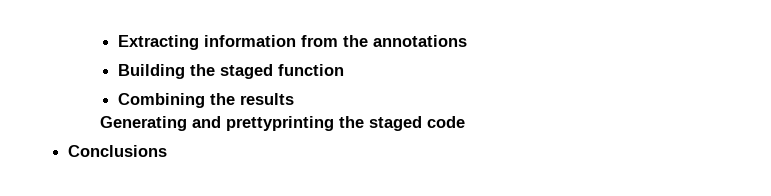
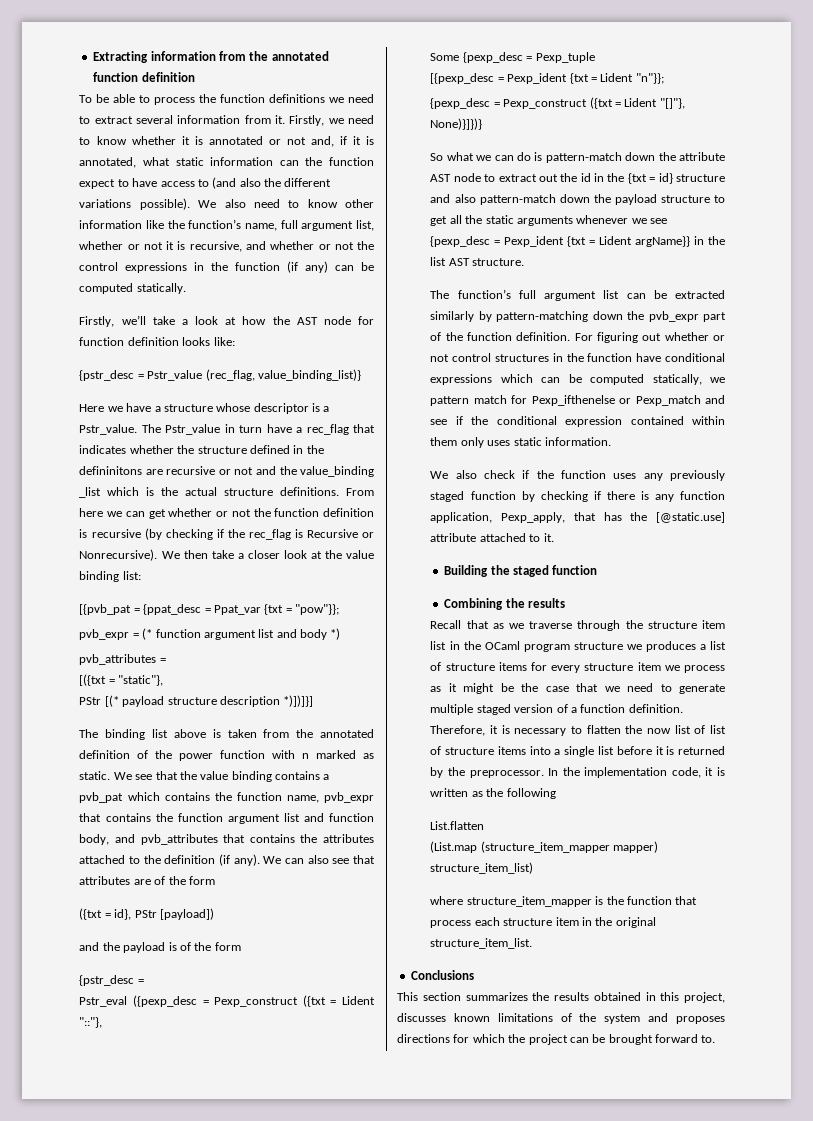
- Extracting information from the annotations
+ Extracting information from the annotated function definition
+ To be able to process the function definitions we need to extract several information from it. Firstly, we need to know whether it is annotated or not and, if it is annotated, what static information can the function expect to have access to (and also the different variations possible). We also need to know other information like the function’s name, full argument list, whether or not it is recursive, and whether or not the control expressions in the function (if any) can be computed statically.
+ Firstly, we’ll take a look at how the AST node for function definition looks like:
+ {pstr_desc = Pstr_value (rec_flag, value_binding_list)}
+ Here we have a structure whose descriptor is a Pstr_value. The Pstr_value in turn have a rec_flag that indicates whether the structure defined in the defininitons are recursive or not and the value_binding _list which is the actual structure definitions. From here we can get whether or not the function definition is recursive (by checking if the rec_flag is Recursive or Nonrecursive). We then take a closer look at the value binding list:
+ [{pvb_pat = {ppat_desc = Ppat_var {txt = "pow"}};
+ pvb_expr = (* function argument list and body *)
+ pvb_attributes =
+ [({txt = "static"},
+ PStr [(* payload structure description *)])]}]
+ The binding list above is taken from the annotated definition of the power function with n marked as static. We see that the value binding contains a pvb_pat which contains the function name, pvb_expr that contains the function argument list and function body, and pvb_attributes that contains the attributes attached to the definition (if any). We can also see that attributes are of the form
+ ({txt = id}, PStr [payload])
+ and the payload is of the form
+ {pstr_desc =
+ Pstr_eval ({pexp_desc = Pexp_construct ({txt = Lident "::"},
+ Some {pexp_desc = Pexp_tuple
+ [{pexp_desc = Pexp_ident {txt = Lident "n"}};
+ {pexp_desc = Pexp_construct ({txt = Lident "[]"}, None)}]})}
+ So what we can do is pattern-match down the attribute AST node to extract out the id in the {txt = id} structure and also pattern-match down the payload structure to get all the static arguments whenever we see {pexp_desc = Pexp_ident {txt = Lident argName}} in the list AST structure.
+ The function’s full argument list can be extracted similarly by pattern-matching down the pvb_expr part of the function definition. For figuring out whether or not control structures in the function have conditional expressions which can be computed statically, we pattern match for Pexp_ifthenelse or Pexp_match and see if the conditional expression contained within them only uses static information.
+ We also check if the function uses any previously staged function by checking if there is any function application, Pexp_apply, that has the [@static.use] attribute attached to it.
- Generating and prettyprinting the staged code
+ Recall that as we traverse through the structure item list in the OCaml program structure we produces a list of structure items for every structure item we process as it might be the case that we need to generate multiple staged version of a function definition. Therefore, it is necessary to flatten the now list of list of structure items into a single list before it is returned by the preprocessor. In the implementation code, it is written as the following
+ List.flatten
+ (List.map (structure_item_mapper mapper) structure_item_list)
+ where structure_item_mapper is the function that process each structure item in the original structure_item_list.
  Conclusions
+ This section summarizes the results obtained in this project, discusses known limitations of the system and proposes directions for which the project can be brought forward to.

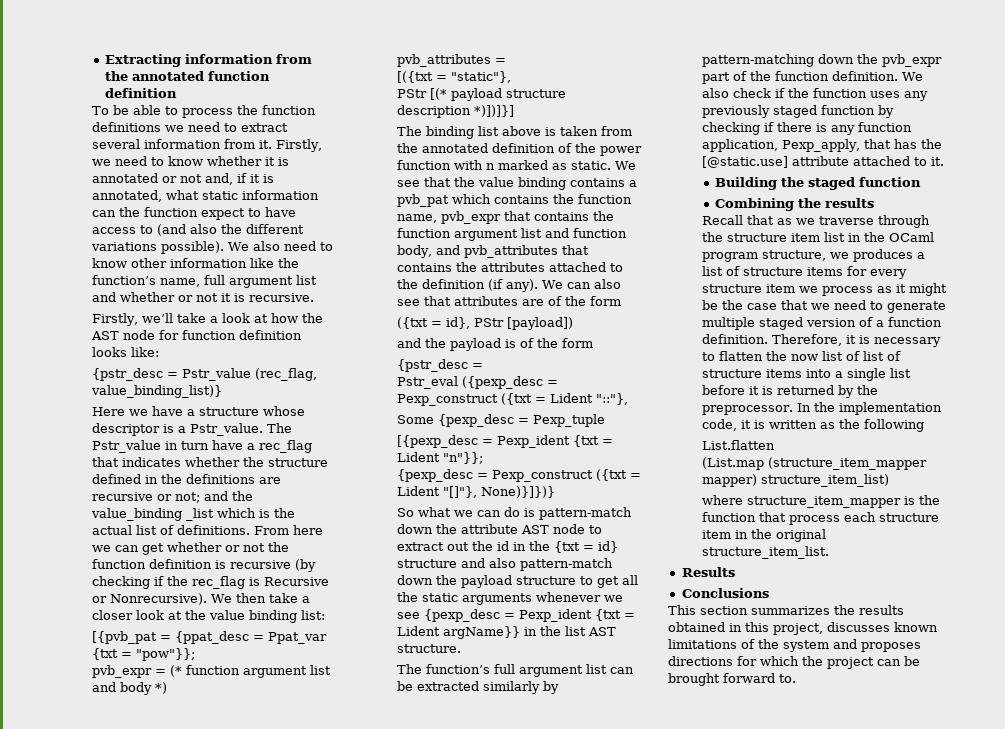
- We also need to know other information like the function’s name, full argument list, whether or not it is recursive, and whether or not the control expressions in the function (if any) can be computed statically.
+ We also need to know other information like the function’s name, full argument list and whether or not it is recursive.
- The Pstr_value in turn have a rec_flag that indicates whether the structure defined in the defininitons are recursive or not and the value_binding _list which is the actual structure definitions.
+ The Pstr_value in turn have a rec_flag that indicates whether the structure defined in the definitions are recursive or not; and the value_binding _list which is the actual list of definitions.
- The function’s full argument list can be extracted similarly by pattern-matching down the pvb_expr part of the function definition. For figuring out whether or not control structures in the function have conditional expressions which can be computed statically, we pattern match for Pexp_ifthenelse or Pexp_match and see if the conditional expression contained within them only uses static information.
- We also check if the function uses any previously staged function by checking if there is any function application, Pexp_apply, that has the [@static.use] attribute attached to it.
+ The function’s full argument list can be extracted similarly by pattern-matching down the pvb_expr part of the function definition. We also check if the function uses any previously staged function by checking if there is any function application, Pexp_apply, that has the [@static.use] attribute attached to it.
- Recall that as we traverse through the structure item list in the OCaml program structure we produces a list of structure items for every structure item we process as it might be the case that we need to generate multiple staged version of a function definition.
+ Recall that as we traverse through the structure item list in the OCaml program structure, we produces a list of structure items for every structure item we process as it might be the case that we need to generate multiple staged version of a function definition.
+ Results

